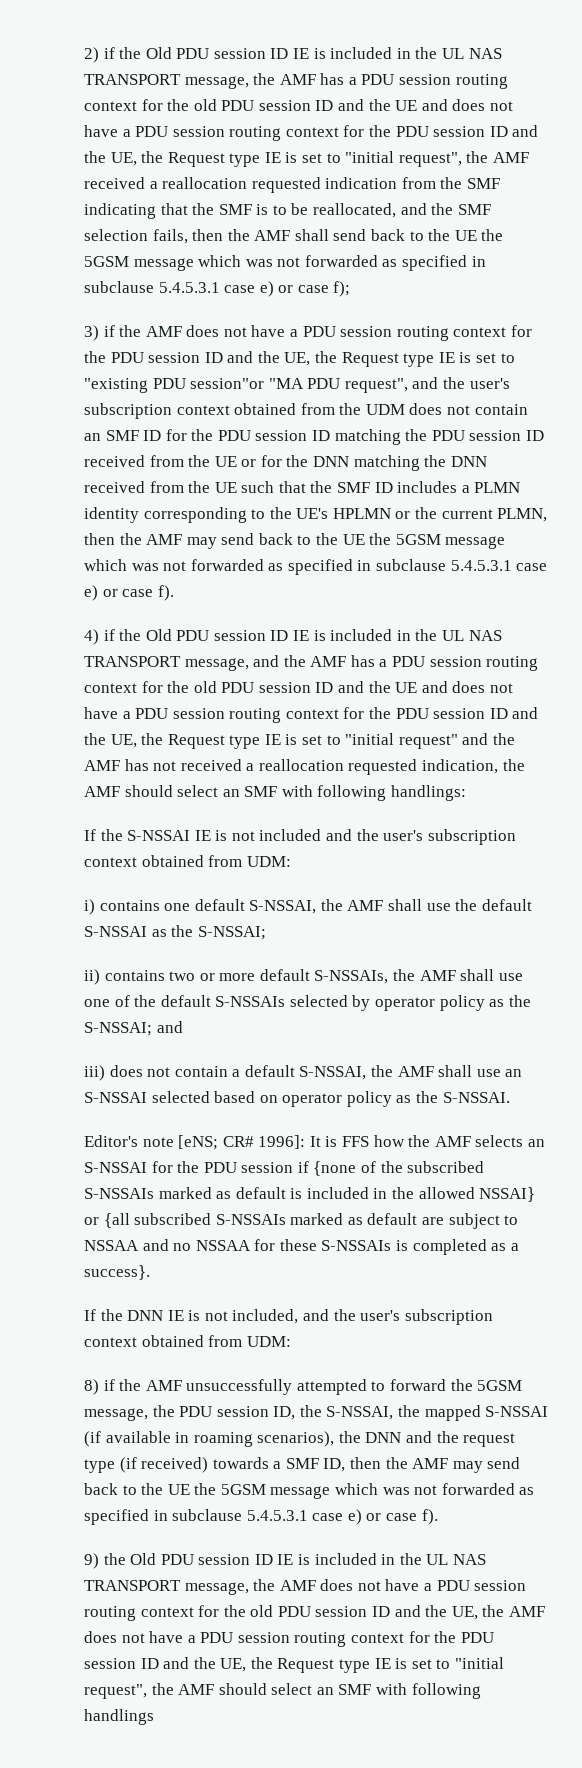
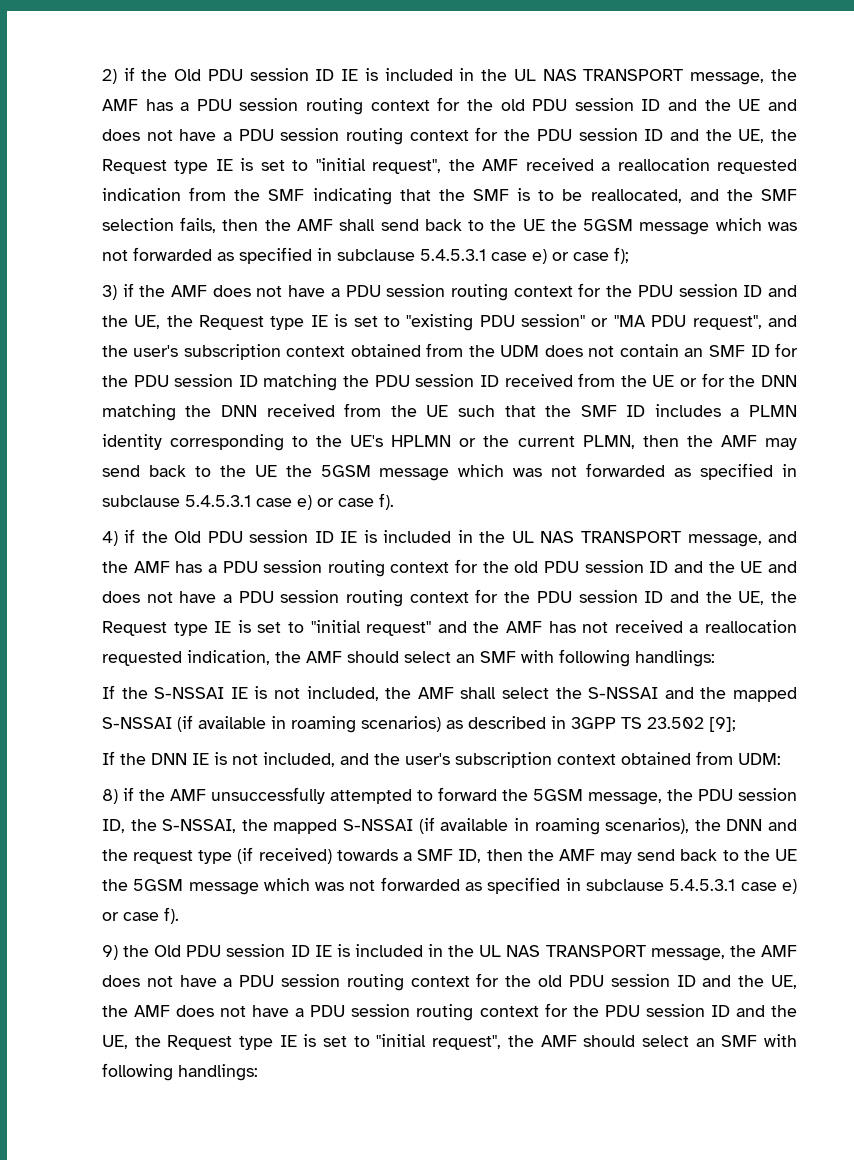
- 3) if the AMF does not have a PDU session routing context for the PDU session ID and the UE, the Request type IE is set to "existing PDU session"or "MA PDU request", and the user's subscription context obtained from the UDM does not contain an SMF ID for the PDU session ID matching the PDU session ID received from the UE or for the DNN matching the DNN received from the UE such that the SMF ID includes a PLMN identity corresponding to the UE's HPLMN or the current PLMN, then the AMF may send back to the UE the 5GSM message which was not forwarded as specified in subclause 5.4.5.3.1 case e) or case f).
+ 3) if the AMF does not have a PDU session routing context for the PDU session ID and the UE, the Request type IE is set to "existing PDU session" or "MA PDU request", and the user's subscription context obtained from the UDM does not contain an SMF ID for the PDU session ID matching the PDU session ID received from the UE or for the DNN matching the DNN received from the UE such that the SMF ID includes a PLMN identity corresponding to the UE's HPLMN or the current PLMN, then the AMF may send back to the UE the 5GSM message which was not forwarded as specified in subclause 5.4.5.3.1 case e) or case f).
- If the S-NSSAI IE is not included and the user's subscription context obtained from UDM:
- i) contains one default S-NSSAI, the AMF shall use the default S-NSSAI as the S-NSSAI;
- ii) contains two or more default S-NSSAIs, the AMF shall use one of the default S-NSSAIs selected by operator policy as the S-NSSAI; and
- iii) does not contain a default S-NSSAI, the AMF shall use an S-NSSAI selected based on operator policy as the S-NSSAI.
- Editor's note [eNS; CR# 1996]: It is FFS how the AMF selects an S-NSSAI for the PDU session if {none of the subscribed S-NSSAIs marked as default is included in the allowed NSSAI} or {all subscribed S-NSSAIs marked as default are subject to NSSAA and no NSSAA for these S-NSSAIs is completed as a success}.
+ If the S-NSSAI IE is not included, the AMF shall select the S-NSSAI and the mapped S-NSSAI (if available in roaming scenarios) as described in 3GPP TS 23.502 [9];
- 9) the Old PDU session ID IE is included in the UL NAS TRANSPORT message, the AMF does not have a PDU session routing context for the old PDU session ID and the UE, the AMF does not have a PDU session routing context for the PDU session ID and the UE, the Request type IE is set to "initial request", the AMF should select an SMF with following handlings
+ 9) the Old PDU session ID IE is included in the UL NAS TRANSPORT message, the AMF does not have a PDU session routing context for the old PDU session ID and the UE, the AMF does not have a PDU session routing context for the PDU session ID and the UE, the Request type IE is set to "initial request", the AMF should select an SMF with following handlings:

